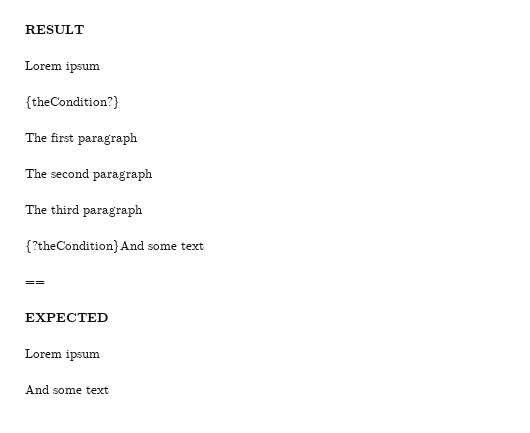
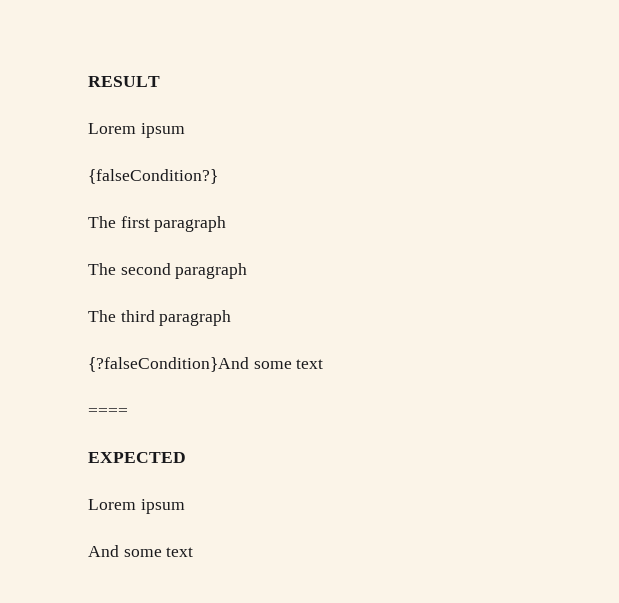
- {theCondition?}
+ {falseCondition?}
- {?theCondition}And some text
+ {?falseCondition}And some text
- ==
+ ====

